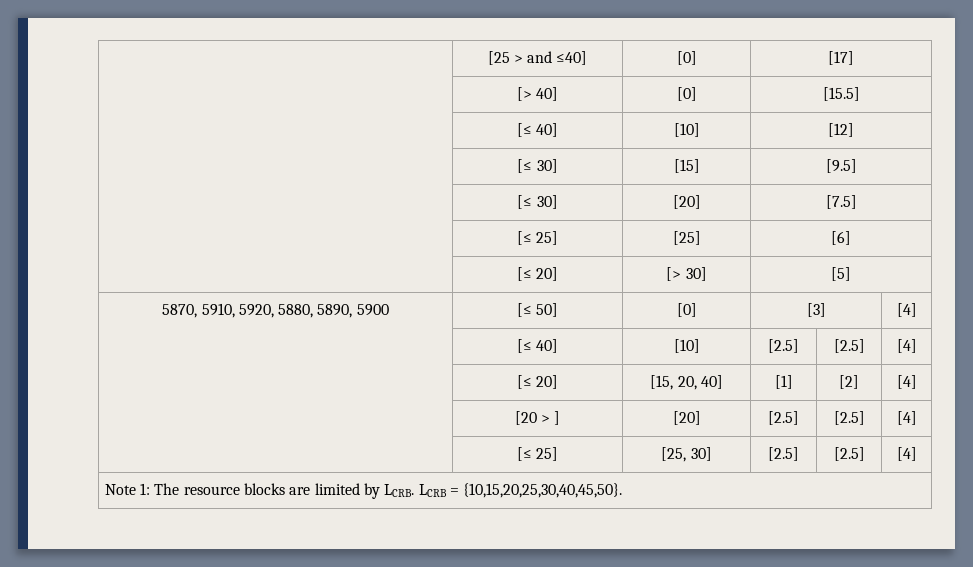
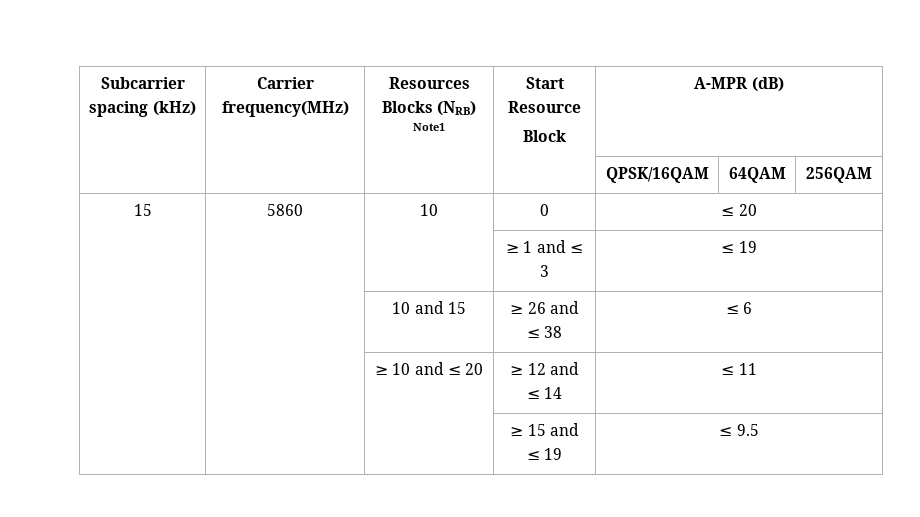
- | [25 > and ≤40] | [0] | [17]
- | [> 40] | [0] | [15.5]
- | [≤ 40] | [10] | [12]
- | [≤ 30] | [15] | [9.5]
- | [≤ 30] | [20] | [7.5]
- | [≤ 25] | [25] | [6]
- | [≤ 20] | [> 30] | [5]
- 5870, 5910, 5920, 5880, 5890, 5900 | [≤ 50] | [0] | [3] | [4]
- | [≤ 40] | [10] | [2.5] | [2.5] | [4]
- | [≤ 20] | [15, 20, 40] | [1] | [2] | [4]
- | [20 > ] | [20] | [2.5] | [2.5] | [4]
- | [≤ 25] | [25, 30] | [2.5] | [2.5] | [4]
- Note 1: The resource blocks are limited by LCRB. LCRB = {10,15,20,25,30,40,45,50}.
+ Subcarrier spacing (kHz) | Carrier frequency(MHz) | Resources Blocks (NRB) Note1 | Start Resource
+ Block | A-MPR (dB)
+ | | | | QPSK/16QAM | 64QAM | 256QAM
+ 15 | 5860 | 10 | 0 | ≤ 20
+ | | | ≥ 1 and ≤ 3 | ≤ 19
+ | | 10 and 15 | ≥ 26 and ≤ 38 | ≤ 6
+ | | ≥ 10 and ≤ 20 | ≥ 12 and ≤ 14 | ≤ 11
+ | | | ≥ 15 and ≤ 19 | ≤ 9.5

